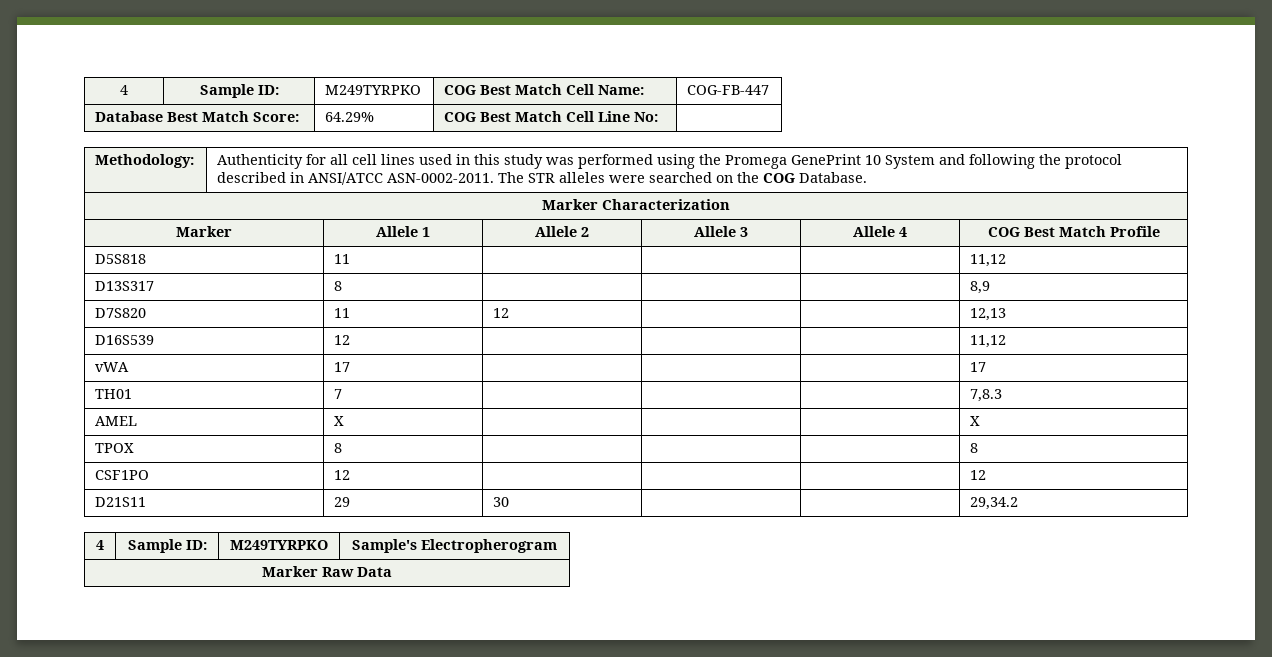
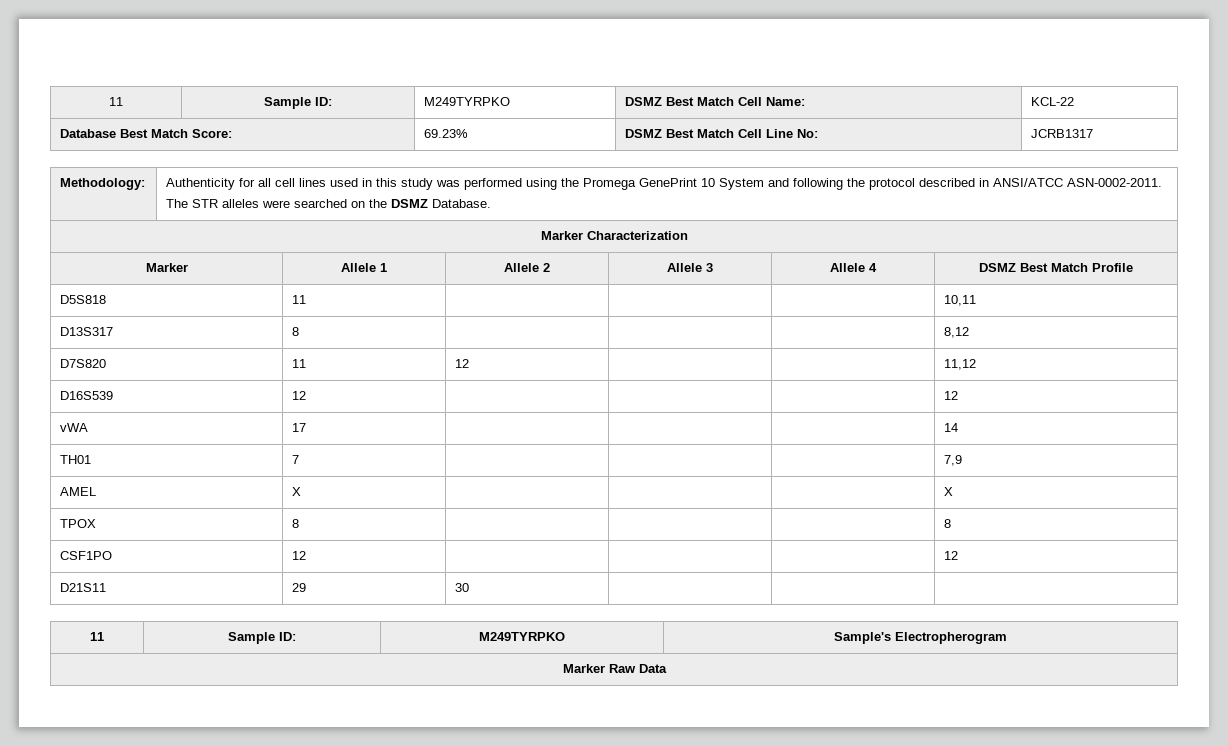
- 4 | Sample ID: | M249TYRPKO | COG Best Match Cell Name: | COG-FB-447
+ 11 | Sample ID: | M249TYRPKO | DSMZ Best Match Cell Name: | KCL-22
- Database Best Match Score: | 64.29% | COG Best Match Cell Line No: |
+ Database Best Match Score: | 69.23% | DSMZ Best Match Cell Line No: | JCRB1317
- Methodology: | Authenticity for all cell lines used in this study was performed using the Promega GenePrint 10 System and following the protocol described in ANSI/ATCC ASN-0002-2011. The STR alleles were searched on the COG Database.
+ Methodology: | Authenticity for all cell lines used in this study was performed using the Promega GenePrint 10 System and following the protocol described in ANSI/ATCC ASN-0002-2011. The STR alleles were searched on the DSMZ Database.
- Marker | Allele 1 | Allele 2 | Allele 3 | Allele 4 | COG Best Match Profile
+ Marker | Allele 1 | Allele 2 | Allele 3 | Allele 4 | DSMZ Best Match Profile
- D5S818 | 11 | | | | 11,12
+ D5S818 | 11 | | | | 10,11
- D13S317 | 8 | | | | 8,9
+ D13S317 | 8 | | | | 8,12
- D7S820 | 11 | 12 | | | 12,13
+ D7S820 | 11 | 12 | | | 11,12
- D16S539 | 12 | | | | 11,12
+ D16S539 | 12 | | | | 12
- vWA | 17 | | | | 17
+ vWA | 17 | | | | 14
- TH01 | 7 | | | | 7,8.3
+ TH01 | 7 | | | | 7,9
- D21S11 | 29 | 30 | | | 29,34.2
- 4 | Sample ID: | M249TYRPKO | Sample's Electropherogram
+ D21S11 | 29 | 30 | | |
+ 11 | Sample ID: | M249TYRPKO | Sample's Electropherogram

